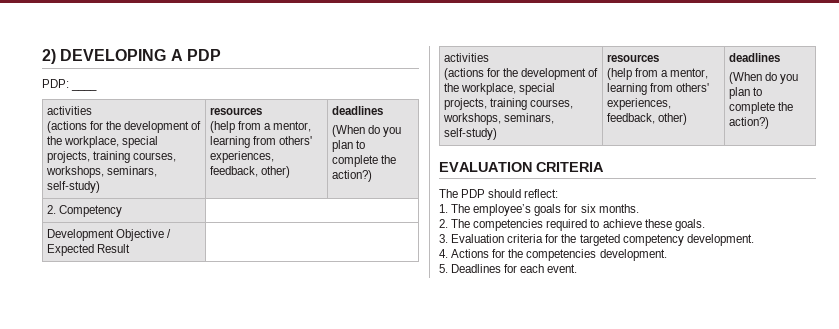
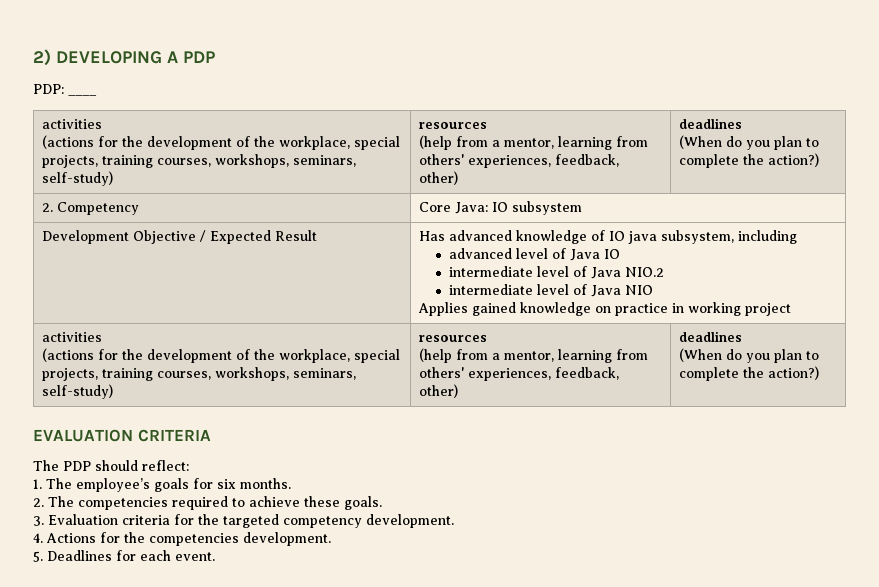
- 2. Competency |
+ 2. Competency | Core Java: IO subsystem
- Development Objective / Expected Result |
+ Development Objective / Expected Result | Has advanced knowledge of IO java subsystem, including
+ advanced level of Java IO
+ intermediate level of Java NIO.2
+ intermediate level of Java NIO
+ Applies gained knowledge on practice in working project

